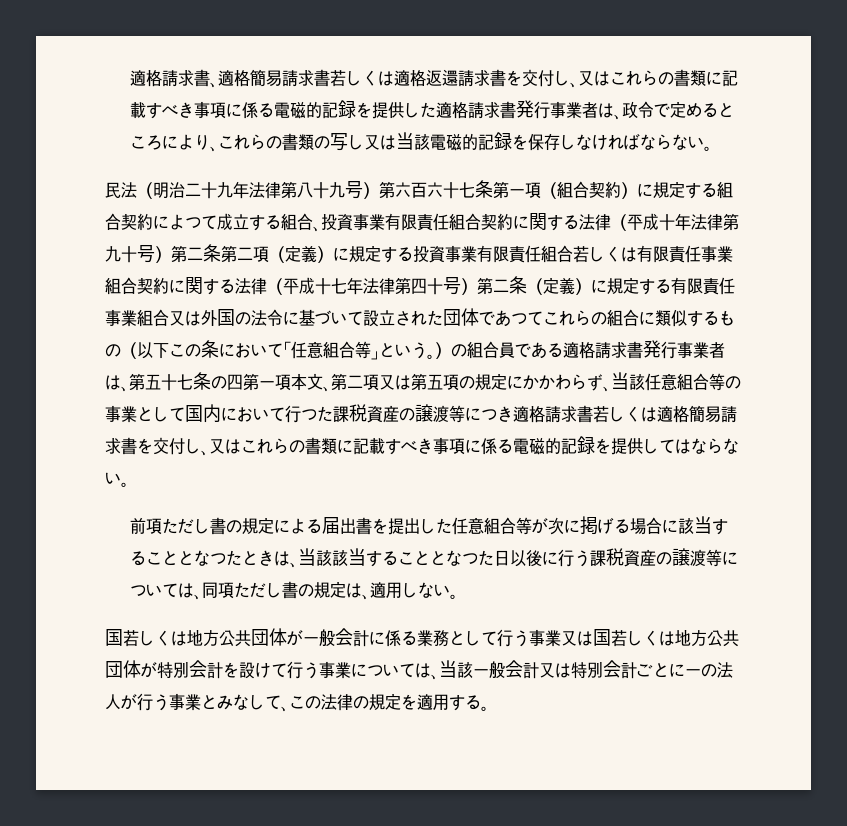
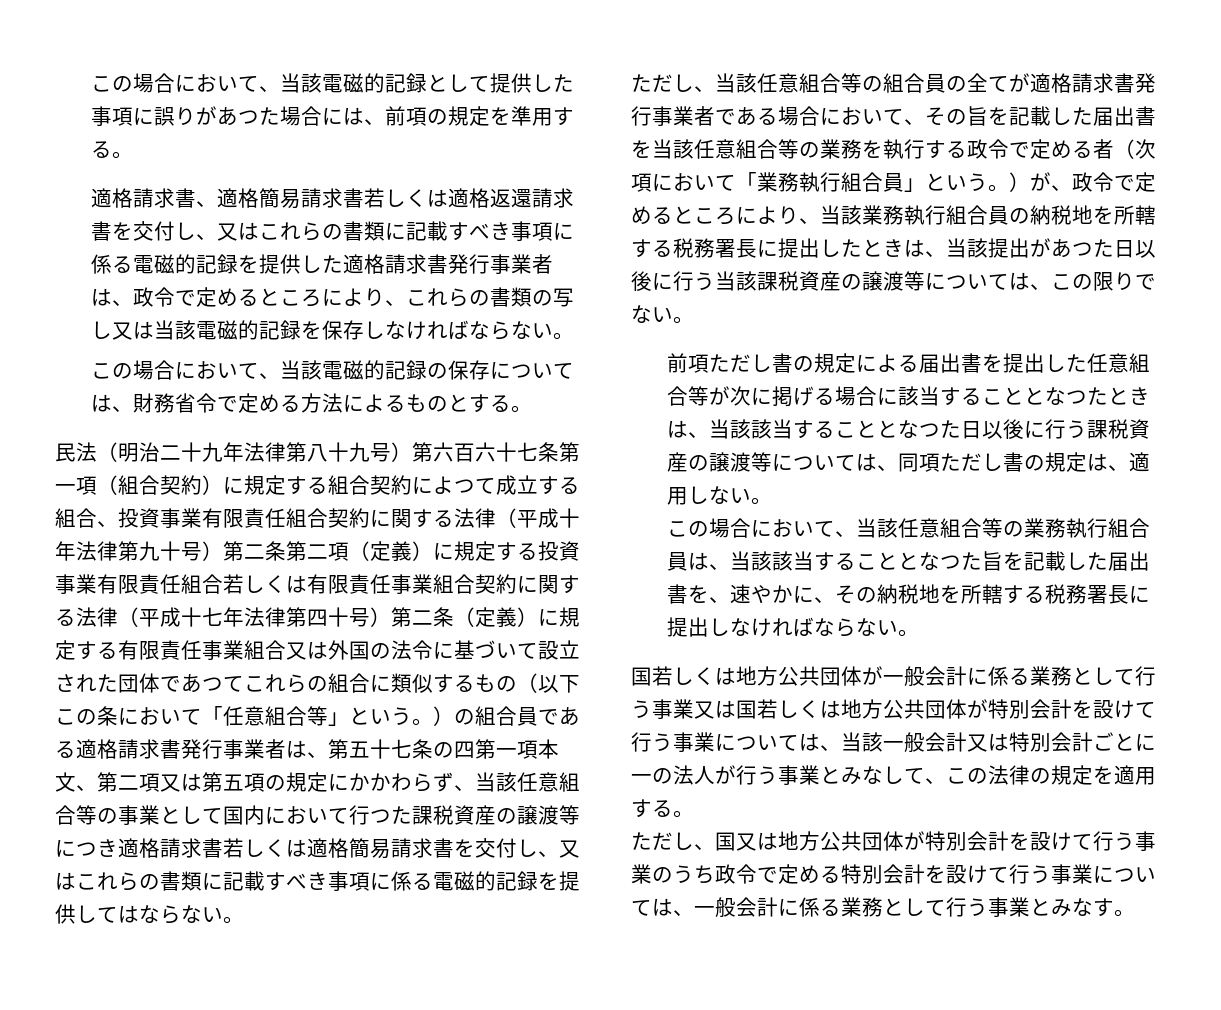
+ この場合において、当該電磁的記録として提供した事項に誤りがあつた場合には、前項の規定を準用する。
+ この場合において、当該電磁的記録の保存については、財務省令で定める方法によるものとする。
+ ただし、当該任意組合等の組合員の全てが適格請求書発行事業者である場合において、その旨を記載した届出書を当該任意組合等の業務を執行する政令で定める者（次項において「業務執行組合員」という。）が、政令で定めるところにより、当該業務執行組合員の納税地を所轄する税務署長に提出したときは、当該提出があつた日以後に行う当該課税資産の譲渡等については、この限りでない。
+ この場合において、当該任意組合等の業務執行組合員は、当該該当することとなつた旨を記載した届出書を、速やかに、その納税地を所轄する税務署長に提出しなければならない。
+ ただし、国又は地方公共団体が特別会計を設けて行う事業のうち政令で定める特別会計を設けて行う事業については、一般会計に係る業務として行う事業とみなす。

